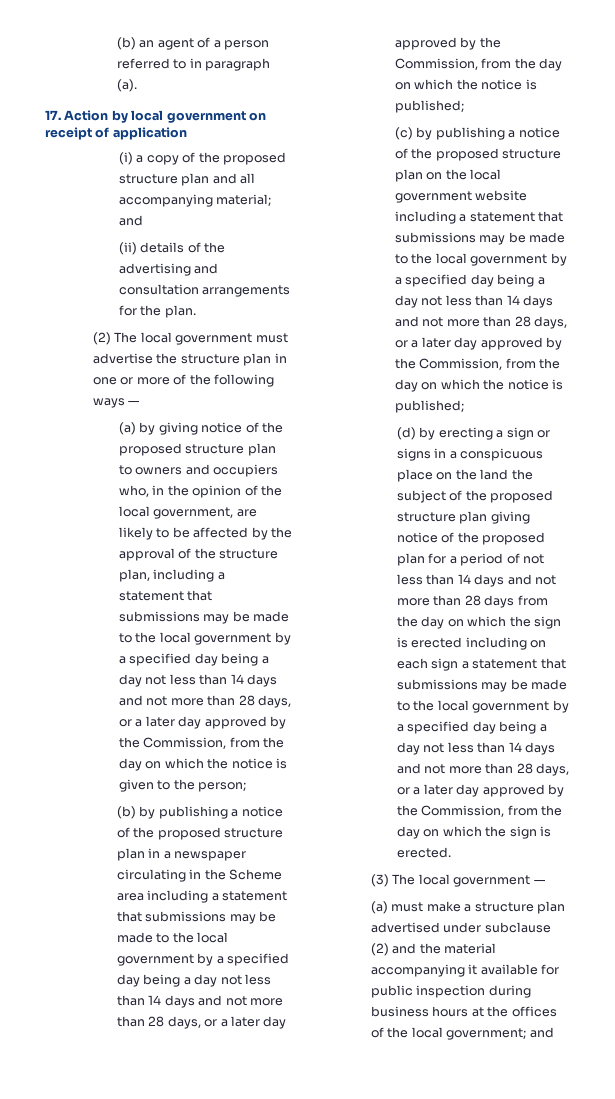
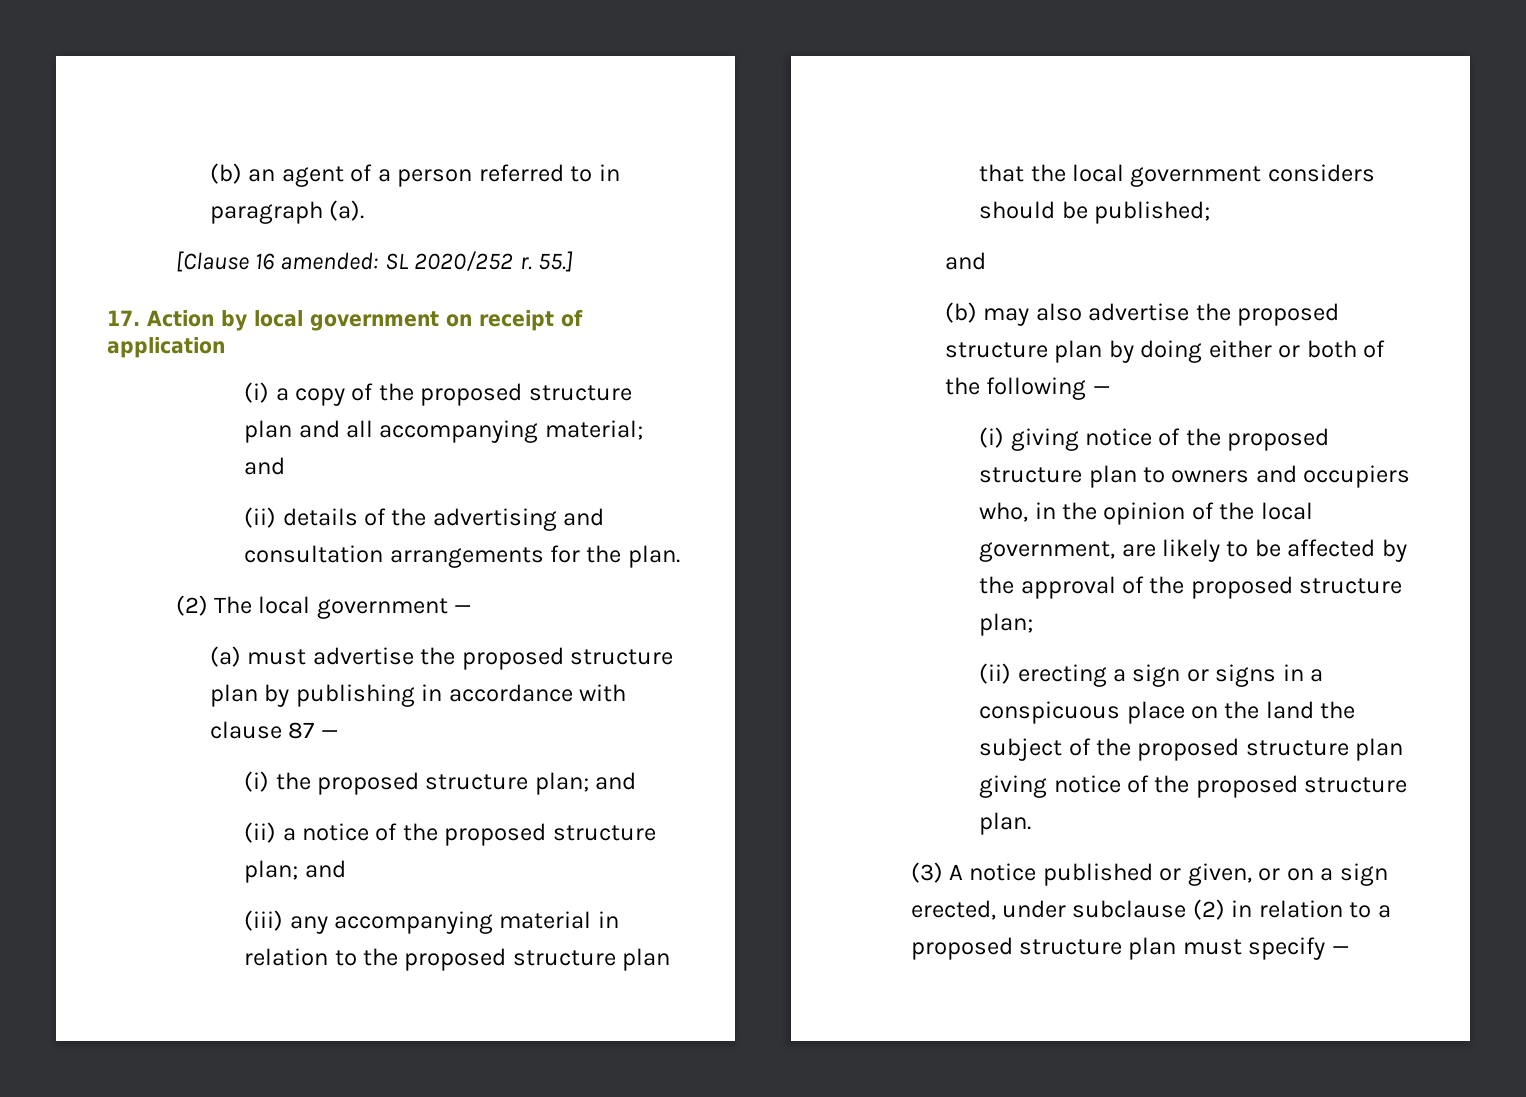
+ [Clause 16 amended: SL 2020/252 r. 55.]
- (2) The local government must advertise the structure plan in one or more of the following ways —
- (a) by giving notice of the proposed structure plan to owners and occupiers who, in the opinion of the local government, are likely to be affected by the approval of the structure plan, including a statement that submissions may be made to the local government by a specified day being a day not less than 14 days and not more than 28 days, or a later day approved by the Commission, from the day on which the notice is given to the person;
- (b) by publishing a notice of the proposed structure plan in a newspaper circulating in the Scheme area including a statement that submissions may be made to the local government by a specified day being a day not less than 14 days and not more than 28 days, or a later day approved by the Commission, from the day on which the notice is published;
- (c) by publishing a notice of the proposed structure plan on the local government website including a statement that submissions may be made to the local government by a specified day being a day not less than 14 days and not more than 28 days, or a later day approved by the Commission, from the day on which the notice is published;
- (d) by erecting a sign or signs in a conspicuous place on the land the subject of the proposed structure plan giving notice of the proposed plan for a period of not less than 14 days and not more than 28 days from the day on which the sign is erected including on each sign a statement that submissions may be made to the local government by a specified day being a day not less than 14 days and not more than 28 days, or a later day approved by the Commission, from the day on which the sign is erected.
- (3) The local government —
- (a) must make a structure plan advertised under subclause (2) and the material accompanying it available for public inspection during business hours at the offices of the local government; and
+ (2) The local government —
+ (a) must advertise the proposed structure plan by publishing in accordance with clause 87 —
+ (i) the proposed structure plan; and
+ (ii) a notice of the proposed structure plan; and
+ (iii) any accompanying material in relation to the proposed structure plan that the local government considers should be published;
+ and
+ (b) may also advertise the proposed structure plan by doing either or both of the following —
+ (i) giving notice of the proposed structure plan to owners and occupiers who, in the opinion of the local government, are likely to be affected by the approval of the proposed structure plan;
+ (ii) erecting a sign or signs in a conspicuous place on the land the subject of the proposed structure plan giving notice of the proposed structure plan.
+ (3) A notice published or given, or on a sign erected, under subclause (2) in relation to a proposed structure plan must specify —

